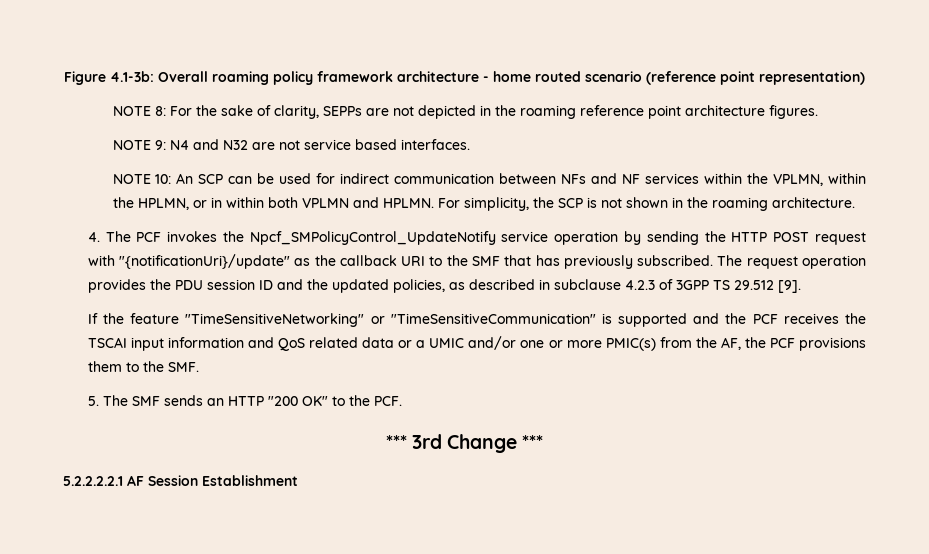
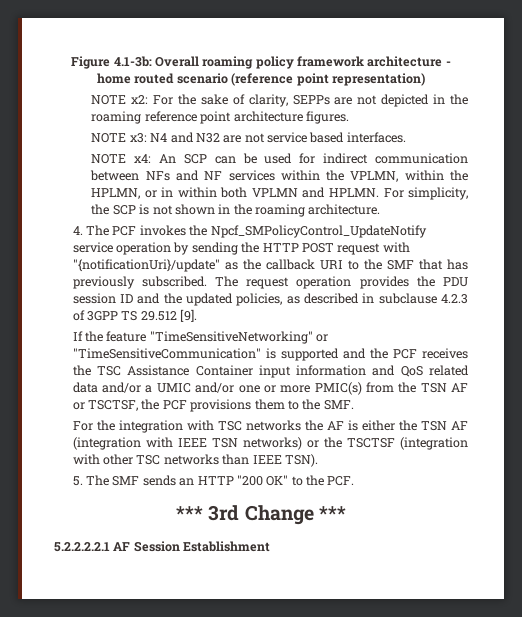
- NOTE 8: For the sake of clarity, SEPPs are not depicted in the roaming reference point architecture figures.
+ NOTE x2: For the sake of clarity, SEPPs are not depicted in the roaming reference point architecture figures.
- NOTE 9: N4 and N32 are not service based interfaces.
+ NOTE x3: N4 and N32 are not service based interfaces.
- NOTE 10: An SCP can be used for indirect communication between NFs and NF services within the VPLMN, within the HPLMN, or in within both VPLMN and HPLMN.
+ NOTE x4: An SCP can be used for indirect communication between NFs and NF services within the VPLMN, within the HPLMN, or in within both VPLMN and HPLMN.
- If the feature "TimeSensitiveNetworking" or "TimeSensitiveCommunication" is supported and the PCF receives the TSCAI input information and QoS related data or a UMIC and/or one or more PMIC(s) from the AF, the PCF provisions them to the SMF.
+ If the feature "TimeSensitiveNetworking" or "TimeSensitiveCommunication" is supported and the PCF receives the TSC Assistance Container input information and QoS related data and/or a UMIC and/or one or more PMIC(s) from the TSN AF or TSCTSF, the PCF provisions them to the SMF.
+ For the integration with TSC networks the AF is either the TSN AF (integration with IEEE TSN networks) or the TSCTSF (integration with other TSC networks than IEEE TSN).

